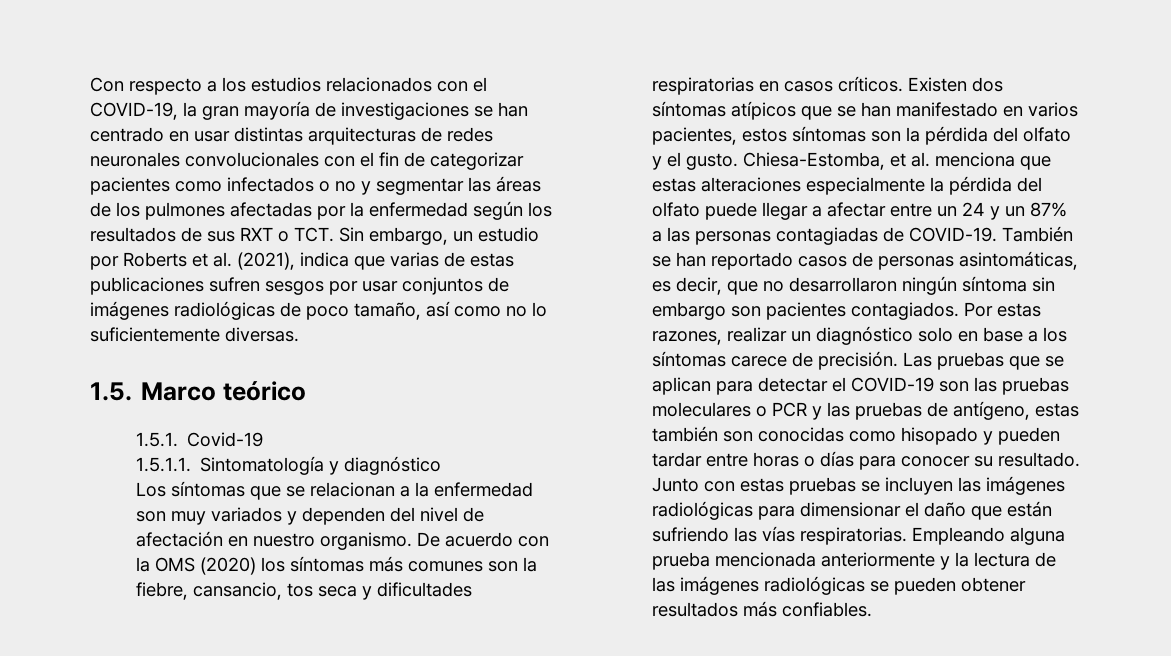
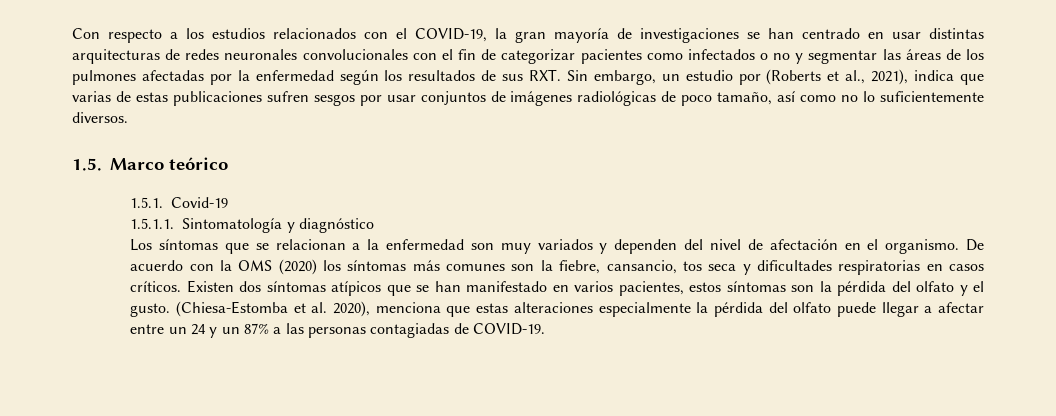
- Con respecto a los estudios relacionados con el COVID-19, la gran mayoría de investigaciones se han centrado en usar distintas arquitecturas de redes neuronales convolucionales con el fin de categorizar pacientes como infectados o no y segmentar las áreas de los pulmones afectadas por la enfermedad según los resultados de sus RXT o TCT. Sin embargo, un estudio por Roberts et al. (2021), indica que varias de estas publicaciones sufren sesgos por usar conjuntos de imágenes radiológicas de poco tamaño, así como no lo suficientemente diversas.
+ Con respecto a los estudios relacionados con el COVID-19, la gran mayoría de investigaciones se han centrado en usar distintas arquitecturas de redes neuronales convolucionales con el fin de categorizar pacientes como infectados o no y segmentar las áreas de los pulmones afectadas por la enfermedad según los resultados de sus RXT. Sin embargo, un estudio por (Roberts et al., 2021), indica que varias de estas publicaciones sufren sesgos por usar conjuntos de imágenes radiológicas de poco tamaño, así como no lo suficientemente diversos.
- Los síntomas que se relacionan a la enfermedad son muy variados y dependen del nivel de afectación en nuestro organismo.
+ Los síntomas que se relacionan a la enfermedad son muy variados y dependen del nivel de afectación en el organismo.
- Chiesa-Estomba, et al. menciona que estas alteraciones especialmente la pérdida del olfato puede llegar a afectar entre un 24 y un 87% a las personas contagiadas de COVID-19. También se han reportado casos de personas asintomáticas, es decir, que no desarrollaron ningún síntoma sin embargo son pacientes contagiados. Por estas razones, realizar un diagnóstico solo en base a los síntomas carece de precisión. Las pruebas que se aplican para detectar el COVID-19 son las pruebas moleculares o PCR y las pruebas de antígeno, estas también son conocidas como hisopado y pueden tardar entre horas o días para conocer su resultado. Junto con estas pruebas se incluyen las imágenes radiológicas para dimensionar el daño que están sufriendo las vías respiratorias. Empleando alguna prueba mencionada anteriormente y la lectura de las imágenes radiológicas se pueden obtener resultados más confiables.
+ (Chiesa-Estomba et al. 2020), menciona que estas alteraciones especialmente la pérdida del olfato puede llegar a afectar entre un 24 y un 87% a las personas contagiadas de COVID-19.

